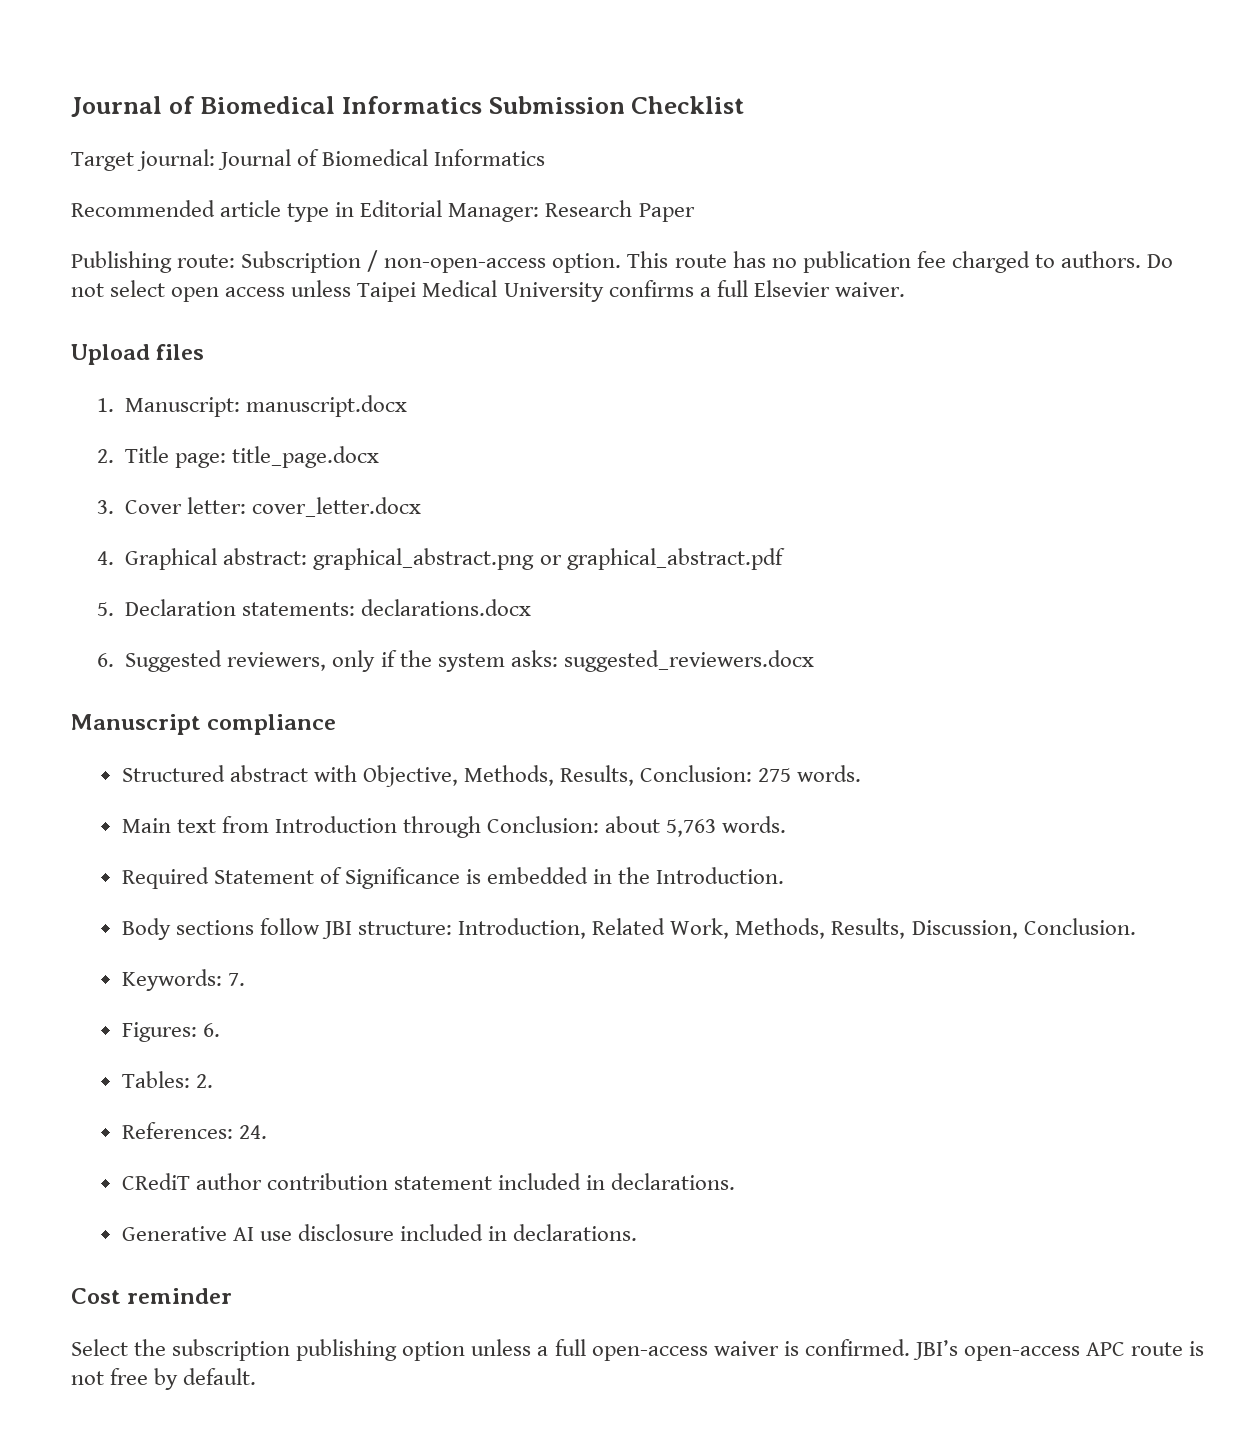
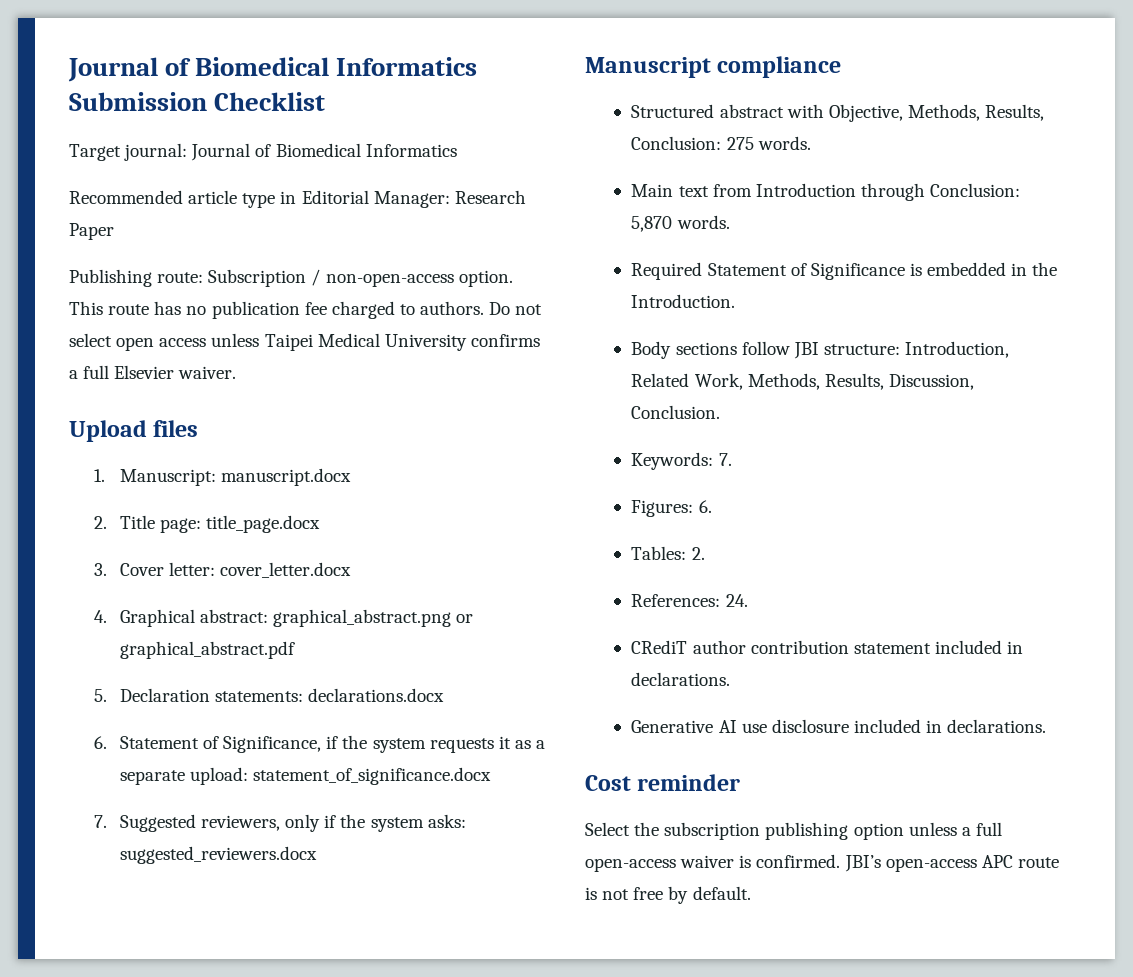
- 6. Suggested reviewers, only if the system asks: suggested_reviewers.docx
+ 6. Statement of Significance, if the system requests it as a separate upload: statement_of_significance.docx
+ 7. Suggested reviewers, only if the system asks: suggested_reviewers.docx
- Main text from Introduction through Conclusion: about 5,763 words.
+ Main text from Introduction through Conclusion: 5,870 words.

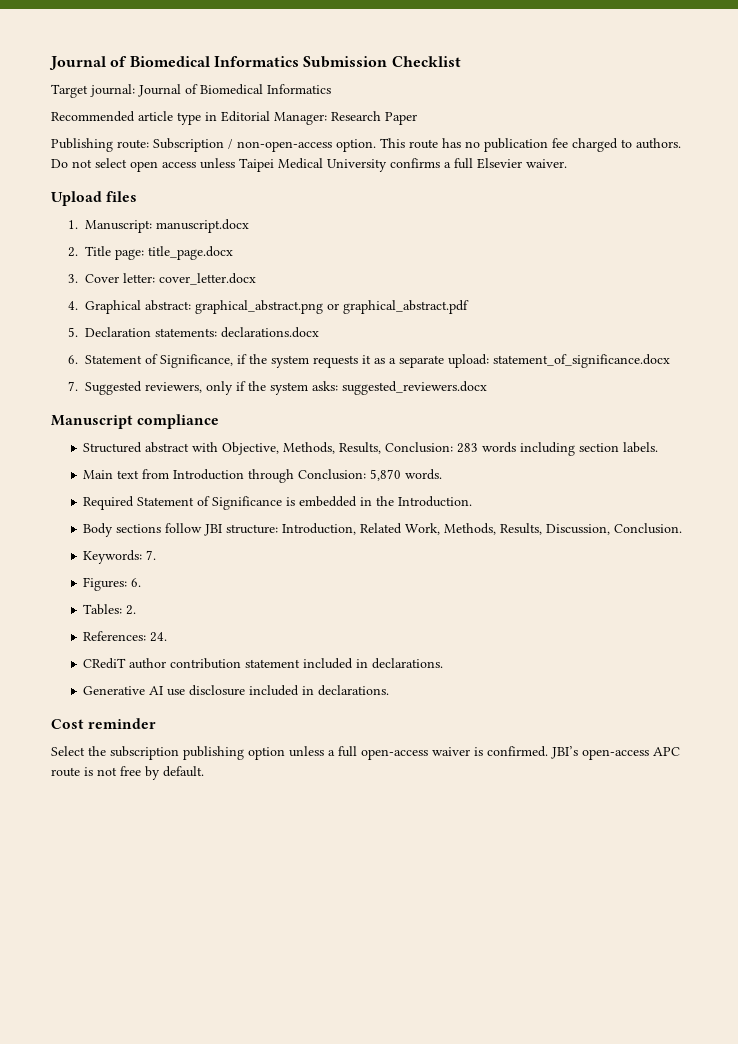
- Structured abstract with Objective, Methods, Results, Conclusion: 275 words.
+ Structured abstract with Objective, Methods, Results, Conclusion: 283 words including section labels.

